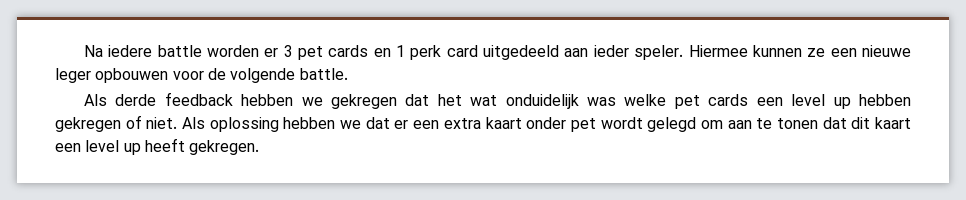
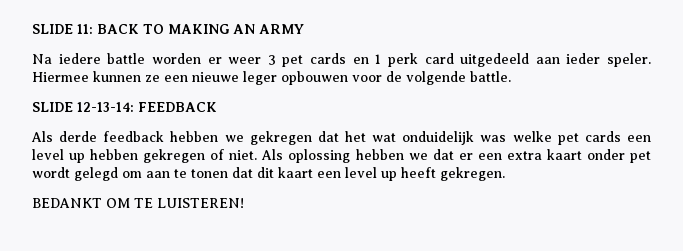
+ SLIDE 11: BACK TO MAKING AN ARMY
- Na iedere battle worden er 3 pet cards en 1 perk card uitgedeeld aan ieder speler.
+ Na iedere battle worden er weer 3 pet cards en 1 perk card uitgedeeld aan ieder speler.
+ SLIDE 12-13-14: FEEDBACK
+ BEDANKT OM TE LUISTEREN!

